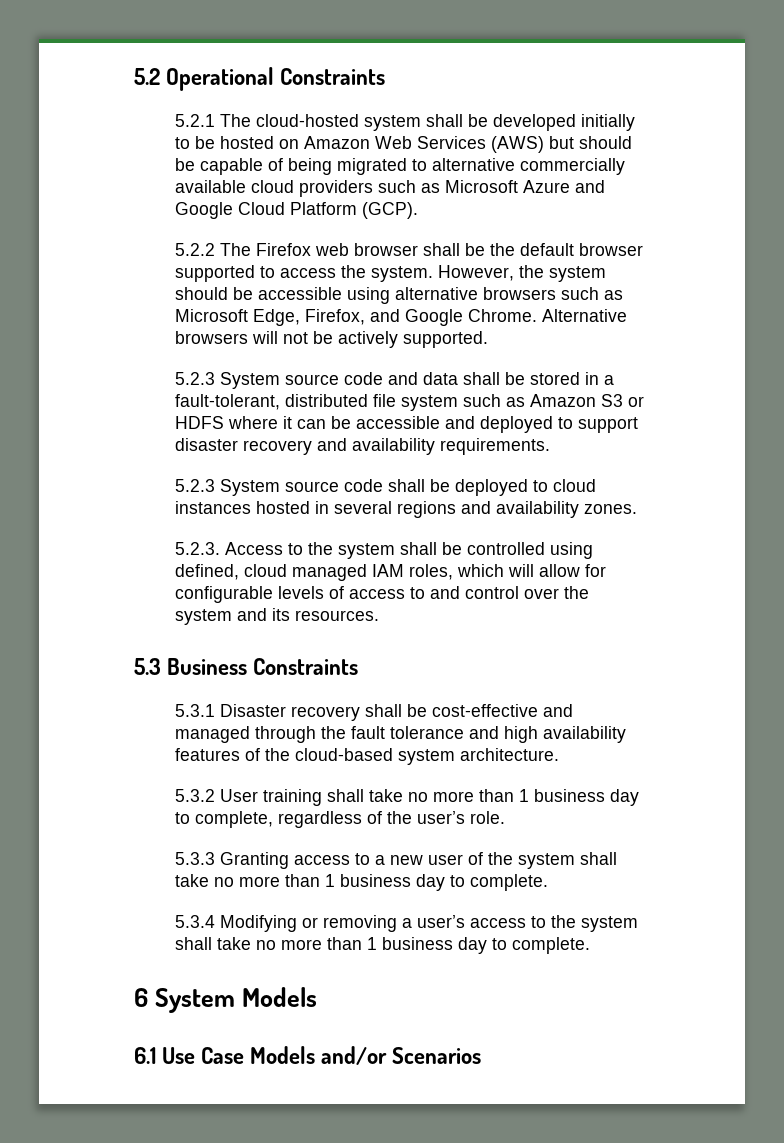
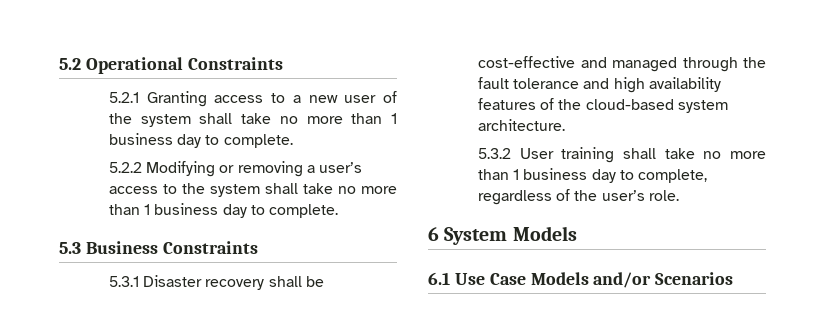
- 5.2.1 The cloud-hosted system shall be developed initially to be hosted on Amazon Web Services (AWS) but should be capable of being migrated to alternative commercially available cloud providers such as Microsoft Azure and Google Cloud Platform (GCP).
- 5.2.2 The Firefox web browser shall be the default browser supported to access the system. However, the system should be accessible using alternative browsers such as Microsoft Edge, Firefox, and Google Chrome. Alternative browsers will not be actively supported.
- 5.2.3 System source code and data shall be stored in a fault-tolerant, distributed file system such as Amazon S3 or HDFS where it can be accessible and deployed to support disaster recovery and availability requirements.
- 5.2.3 System source code shall be deployed to cloud instances hosted in several regions and availability zones.
- 5.2.3. Access to the system shall be controlled using defined, cloud managed IAM roles, which will allow for configurable levels of access to and control over the system and its resources.
+ 5.2.1 Granting access to a new user of the system shall take no more than 1 business day to complete.
+ 5.2.2 Modifying or removing a user’s access to the system shall take no more than 1 business day to complete.
- 5.3.3 Granting access to a new user of the system shall take no more than 1 business day to complete.
- 5.3.4 Modifying or removing a user’s access to the system shall take no more than 1 business day to complete.

